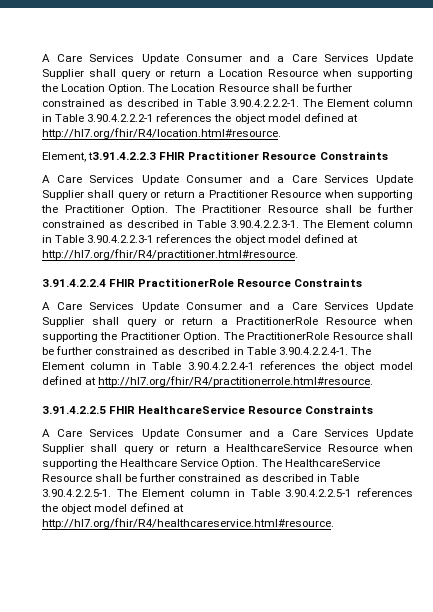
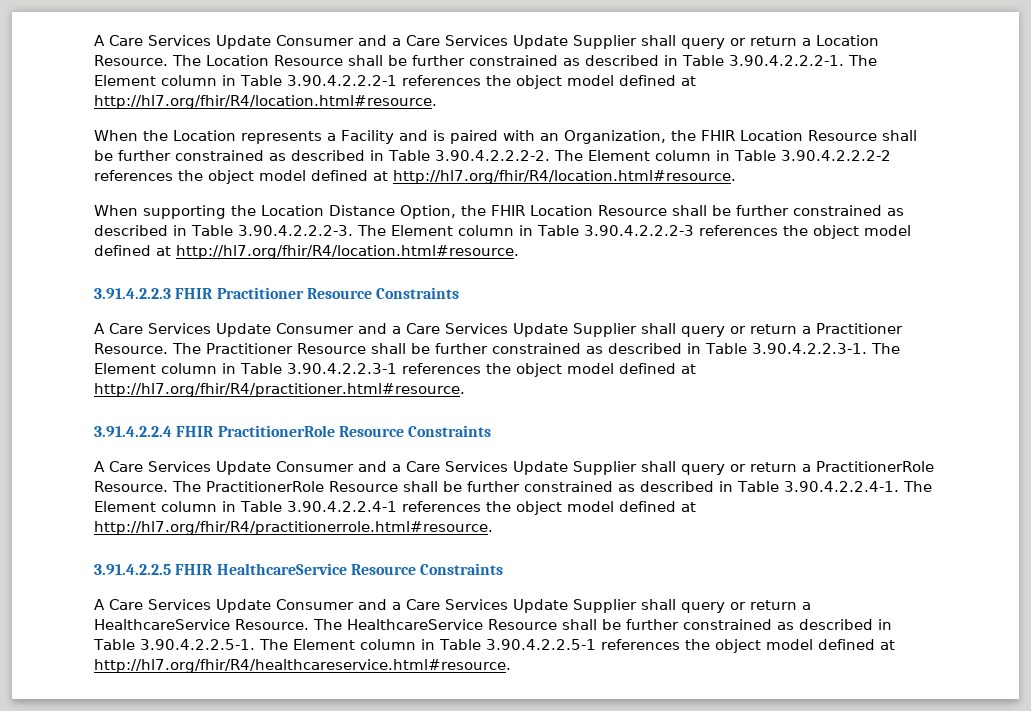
- A Care Services Update Consumer and a Care Services Update Supplier shall query or return a Location Resource when supporting the Location Option.
+ A Care Services Update Consumer and a Care Services Update Supplier shall query or return a Location Resource.
- Element, t3.91.4.2.2.3 FHIR Practitioner Resource Constraints
+ When the Location represents a Facility and is paired with an Organization, the FHIR Location Resource shall be further constrained as described in Table 3.90.4.2.2.2-2. The Element column in Table 3.90.4.2.2.2-2 references the object model defined at http://hl7.org/fhir/R4/location.html#resource.
+ When supporting the Location Distance Option, the FHIR Location Resource shall be further constrained as described in Table 3.90.4.2.2.2-3. The Element column in Table 3.90.4.2.2.2-3 references the object model defined at http://hl7.org/fhir/R4/location.html#resource.
+ 3.91.4.2.2.3 FHIR Practitioner Resource Constraints
- A Care Services Update Consumer and a Care Services Update Supplier shall query or return a Practitioner Resource when supporting the Practitioner Option.
+ A Care Services Update Consumer and a Care Services Update Supplier shall query or return a Practitioner Resource.
- A Care Services Update Consumer and a Care Services Update Supplier shall query or return a PractitionerRole Resource when supporting the Practitioner Option.
+ A Care Services Update Consumer and a Care Services Update Supplier shall query or return a PractitionerRole Resource.
- A Care Services Update Consumer and a Care Services Update Supplier shall query or return a HealthcareService Resource when supporting the Healthcare Service Option.
+ A Care Services Update Consumer and a Care Services Update Supplier shall query or return a HealthcareService Resource.

